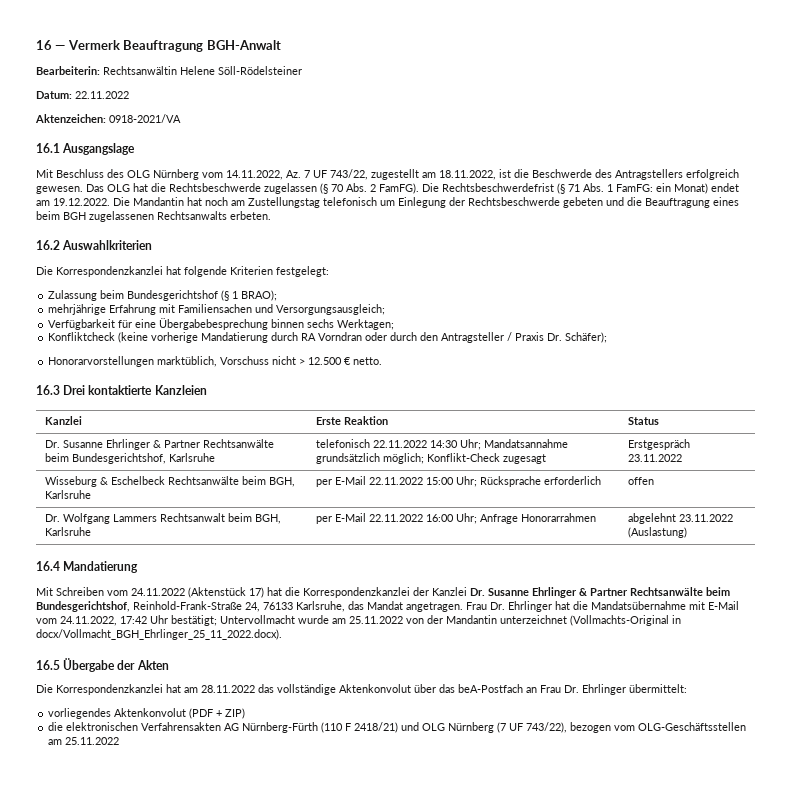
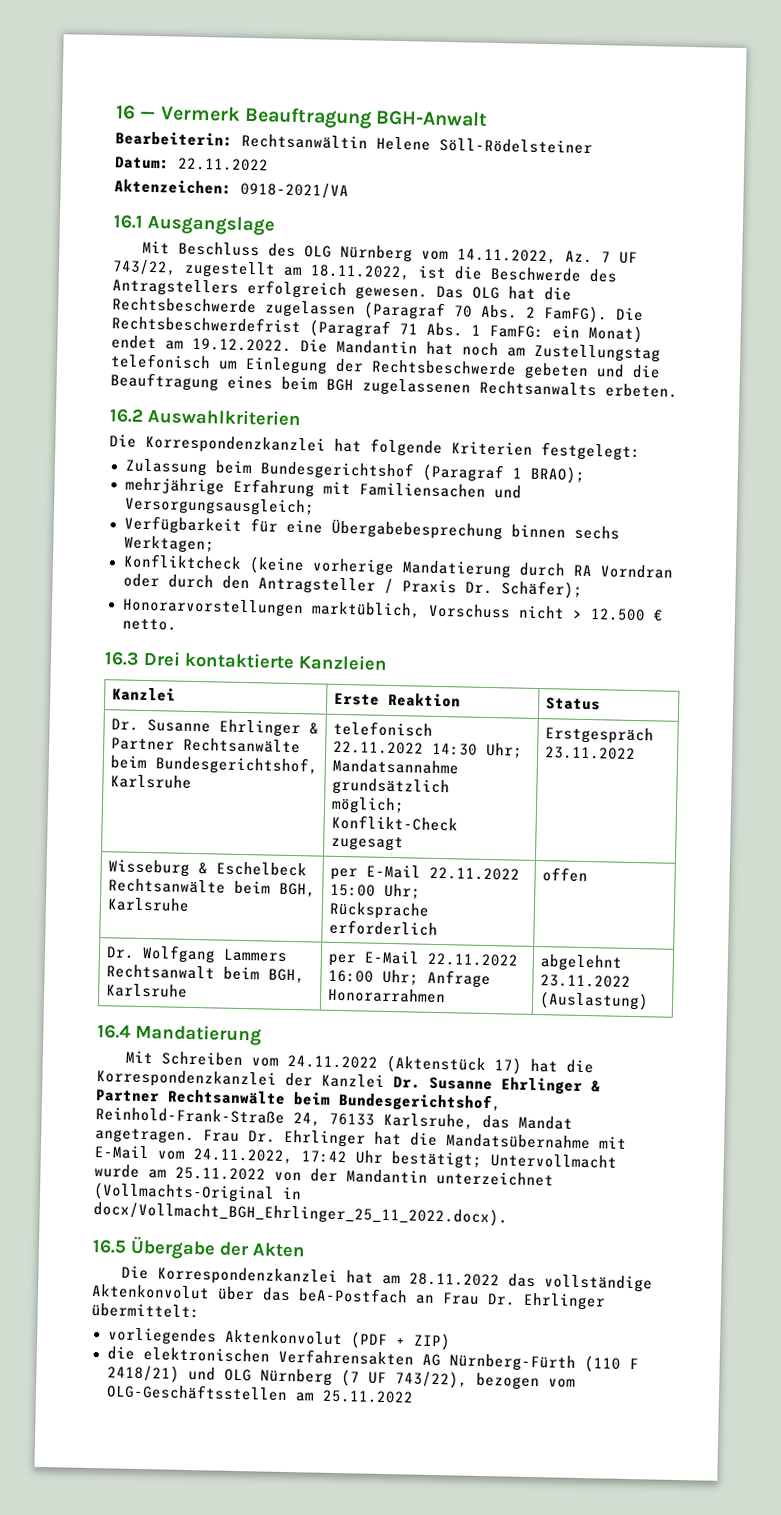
- Das OLG hat die Rechtsbeschwerde zugelassen (§ 70 Abs. 2 FamFG).
+ Das OLG hat die Rechtsbeschwerde zugelassen (Paragraf 70 Abs. 2 FamFG).
- Die Rechtsbeschwerdefrist (§ 71 Abs. 1 FamFG: ein Monat) endet am 19.12.2022. Die Mandantin hat noch am Zustellungstag telefonisch um Einlegung der Rechtsbeschwerde gebeten und die Beauftragung eines beim BGH zugelassenen Rechtsanwalts erbeten.
+ Die Rechtsbeschwerdefrist (Paragraf 71 Abs. 1 FamFG: ein Monat) endet am 19.12.2022. Die Mandantin hat noch am Zustellungstag telefonisch um Einlegung der Rechtsbeschwerde gebeten und die Beauftragung eines beim BGH zugelassenen Rechtsanwalts erbeten.
- Zulassung beim Bundesgerichtshof (§ 1 BRAO);
+ Zulassung beim Bundesgerichtshof (Paragraf 1 BRAO);

